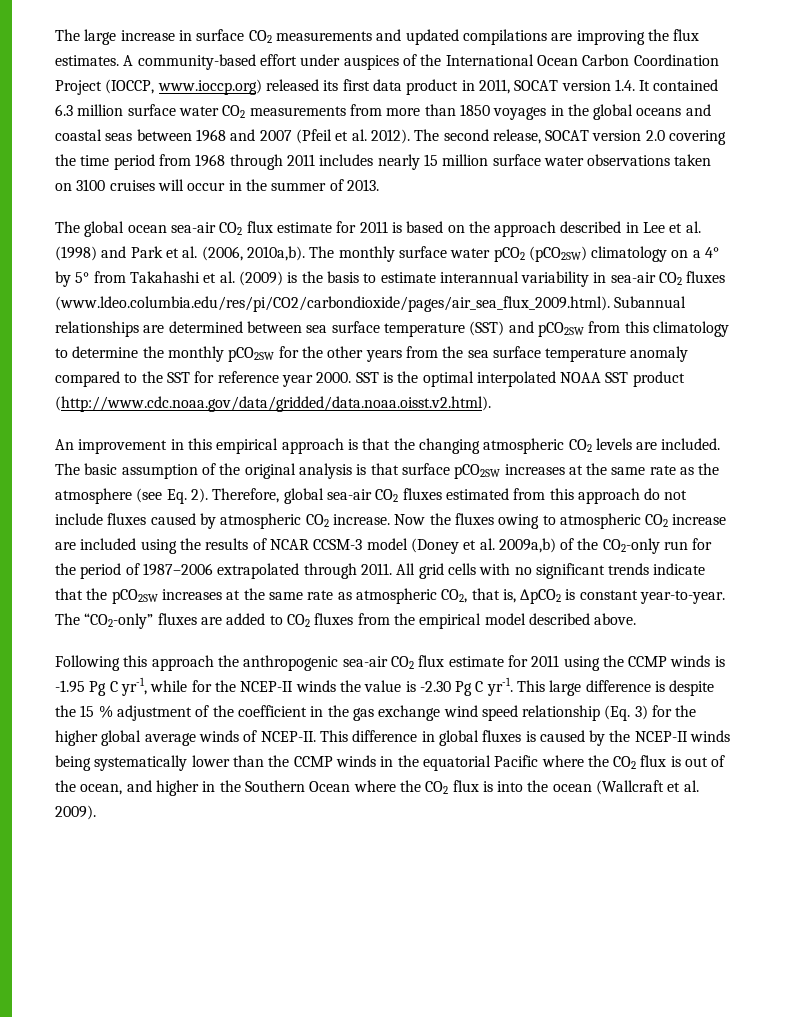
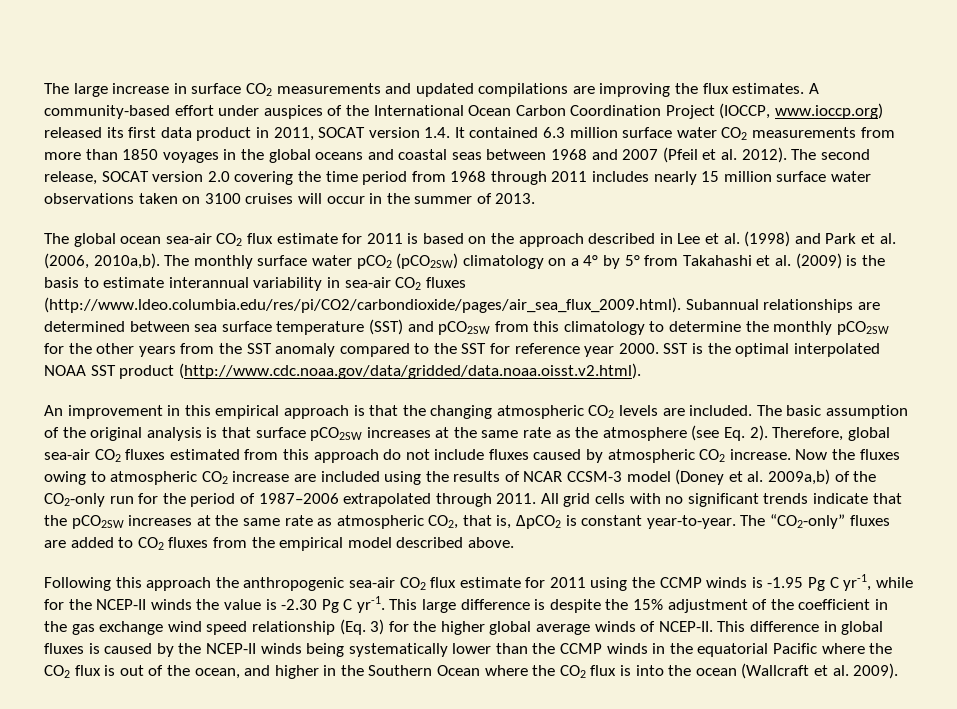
- The monthly surface water pCO2 (pCO2SW) climatology on a 4° by 5° from Takahashi et al. (2009) is the basis to estimate interannual variability in sea-air CO2 fluxes (www.ldeo.columbia.edu/res/pi/CO2/carbondioxide/pages/air_sea_flux_2009.html). Subannual relationships are determined between sea surface temperature (SST) and pCO2SW from this climatology to determine the monthly pCO2SW for the other years from the sea surface temperature anomaly compared to the SST for reference year 2000.
+ The monthly surface water pCO2 (pCO2SW) climatology on a 4° by 5° from Takahashi et al. (2009) is the basis to estimate interannual variability in sea-air CO2 fluxes (http://www.ldeo.columbia.edu/res/pi/CO2/carbondioxide/pages/air_sea_flux_2009.html). Subannual relationships are determined between sea surface temperature (SST) and pCO2SW from this climatology to determine the monthly pCO2SW for the other years from the SST anomaly compared to the SST for reference year 2000.
- This large difference is despite the 15 % adjustment of the coefficient in the gas exchange wind speed relationship (Eq. 3) for the higher global average winds of NCEP-II.
+ This large difference is despite the 15% adjustment of the coefficient in the gas exchange wind speed relationship (Eq. 3) for the higher global average winds of NCEP-II.

